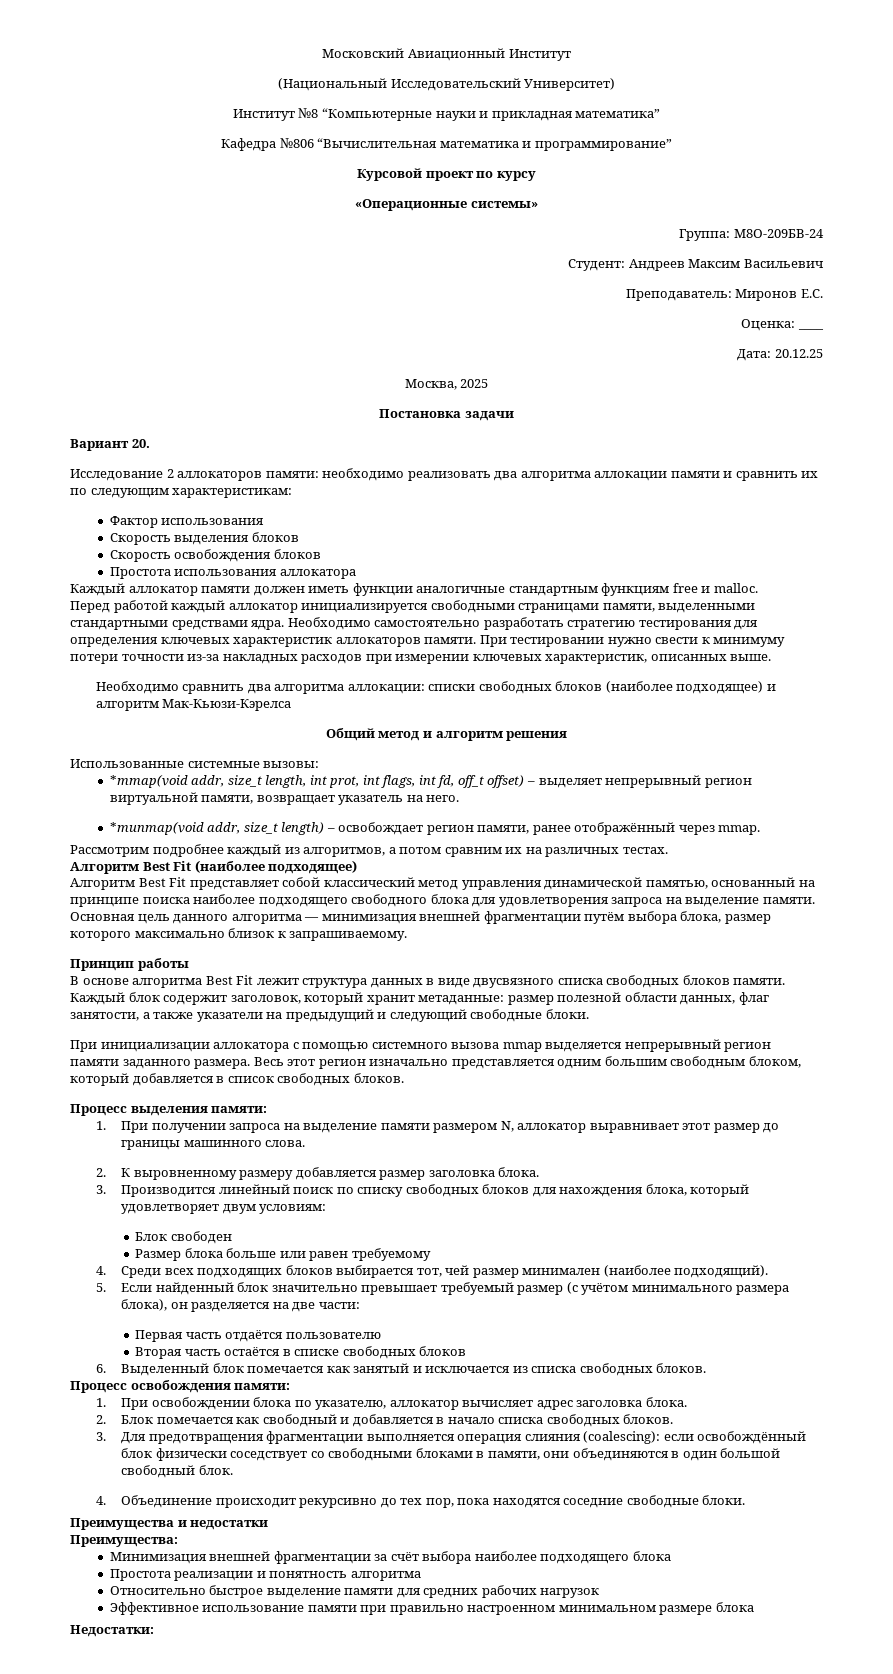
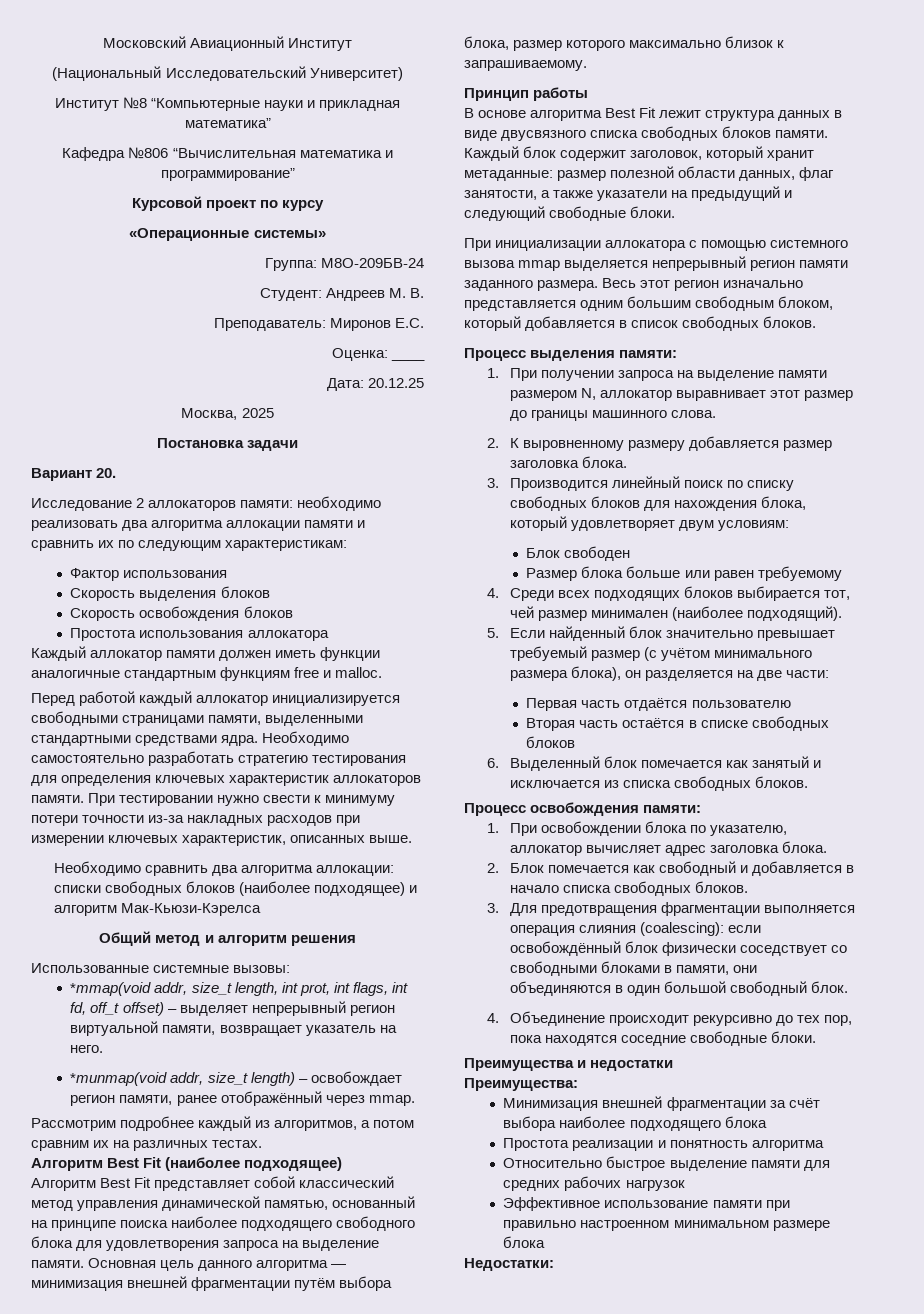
- Студент: Андреев Максим Васильевич
+ Студент: Андреев М. В.

